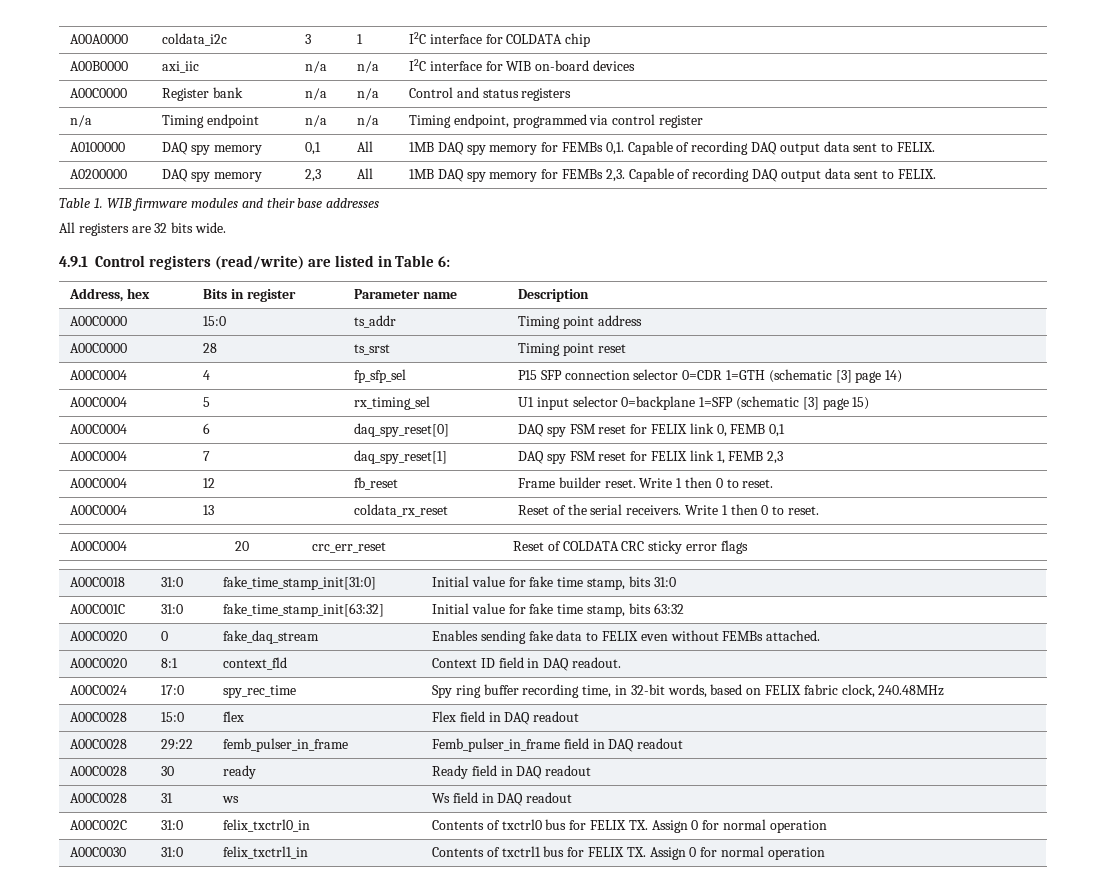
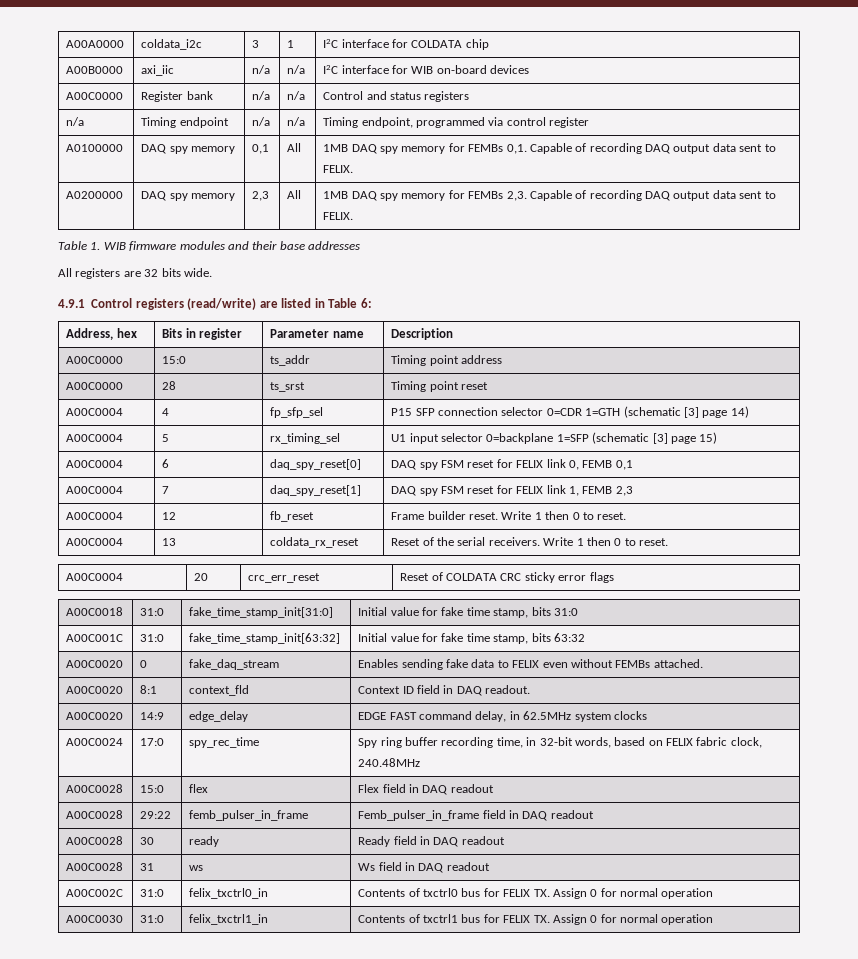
+ A00C0020 | 14:9 | edge_delay | EDGE FAST command delay, in 62.5MHz system clocks

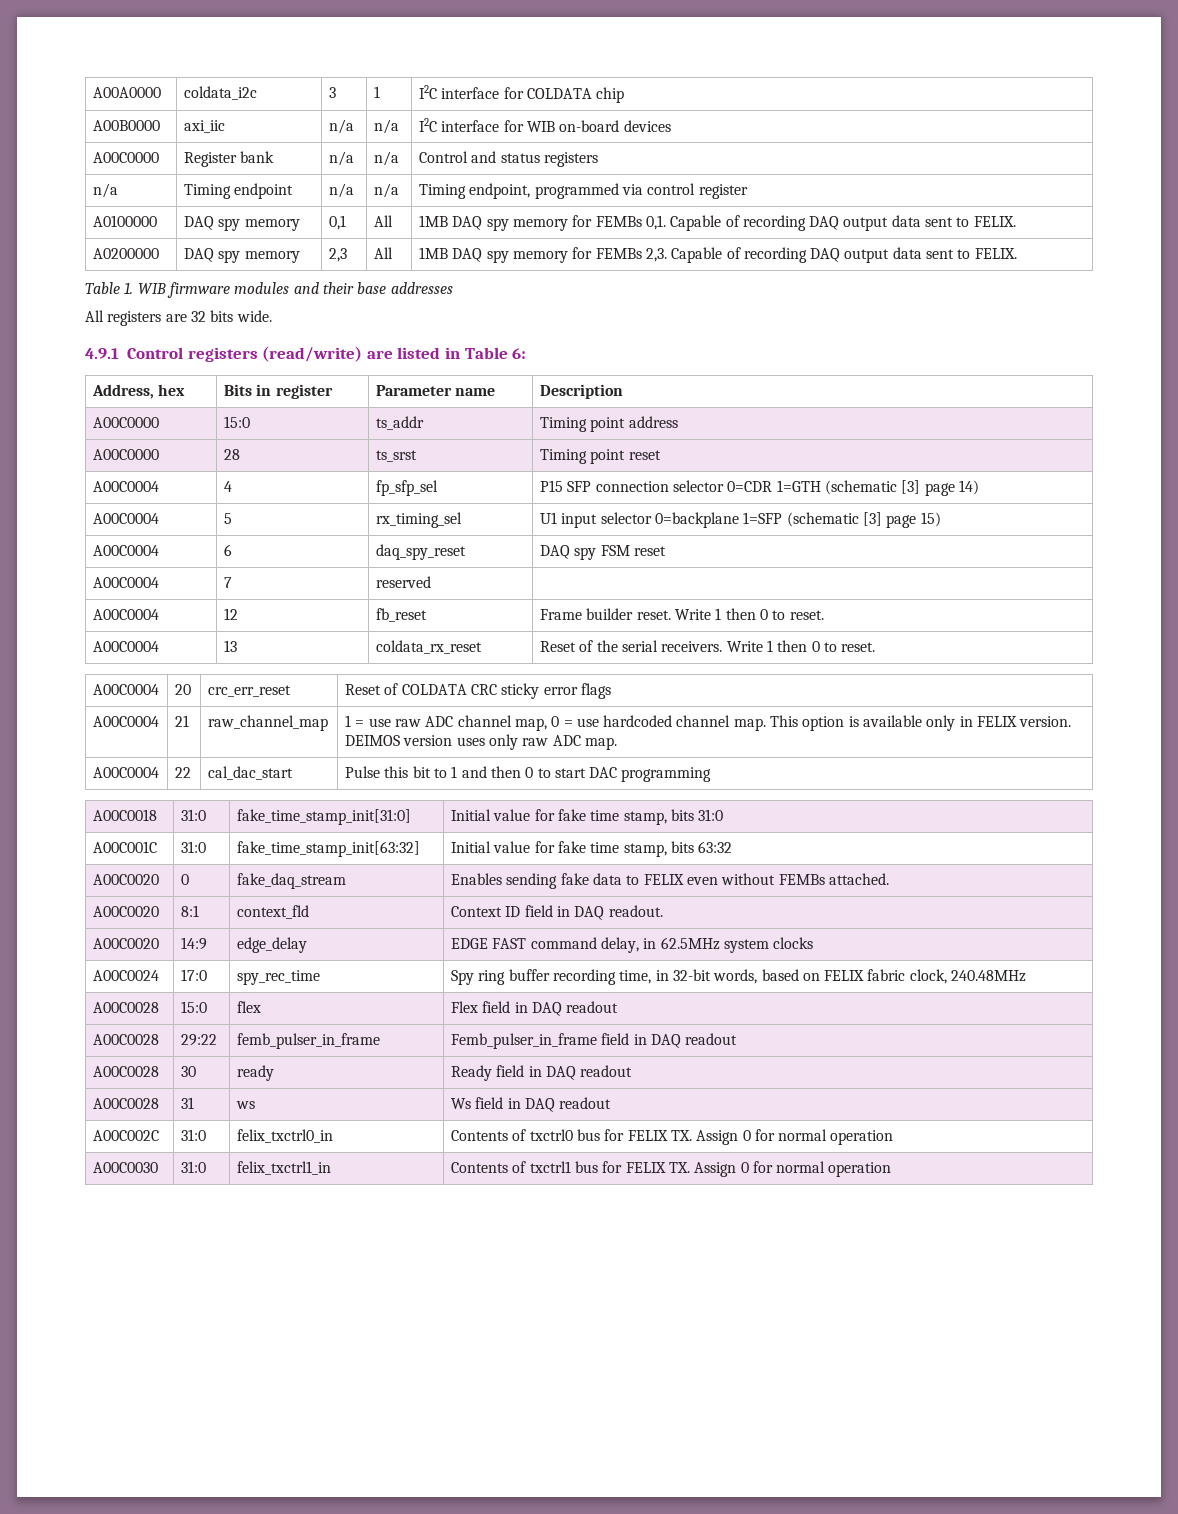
- A00C0004 | 6 | daq_spy_reset[0] | DAQ spy FSM reset for FELIX link 0, FEMB 0,1
- A00C0004 | 7 | daq_spy_reset[1] | DAQ spy FSM reset for FELIX link 1, FEMB 2,3
+ A00C0004 | 6 | daq_spy_reset | DAQ spy FSM reset
+ A00C0004 | 7 | reserved |
+ A00C0004 | 21 | raw_channel_map | 1 = use raw ADC channel map, 0 = use hardcoded channel map. This option is available only in FELIX version. DEIMOS version uses only raw ADC map.
+ A00C0004 | 22 | cal_dac_start | Pulse this bit to 1 and then 0 to start DAC programming

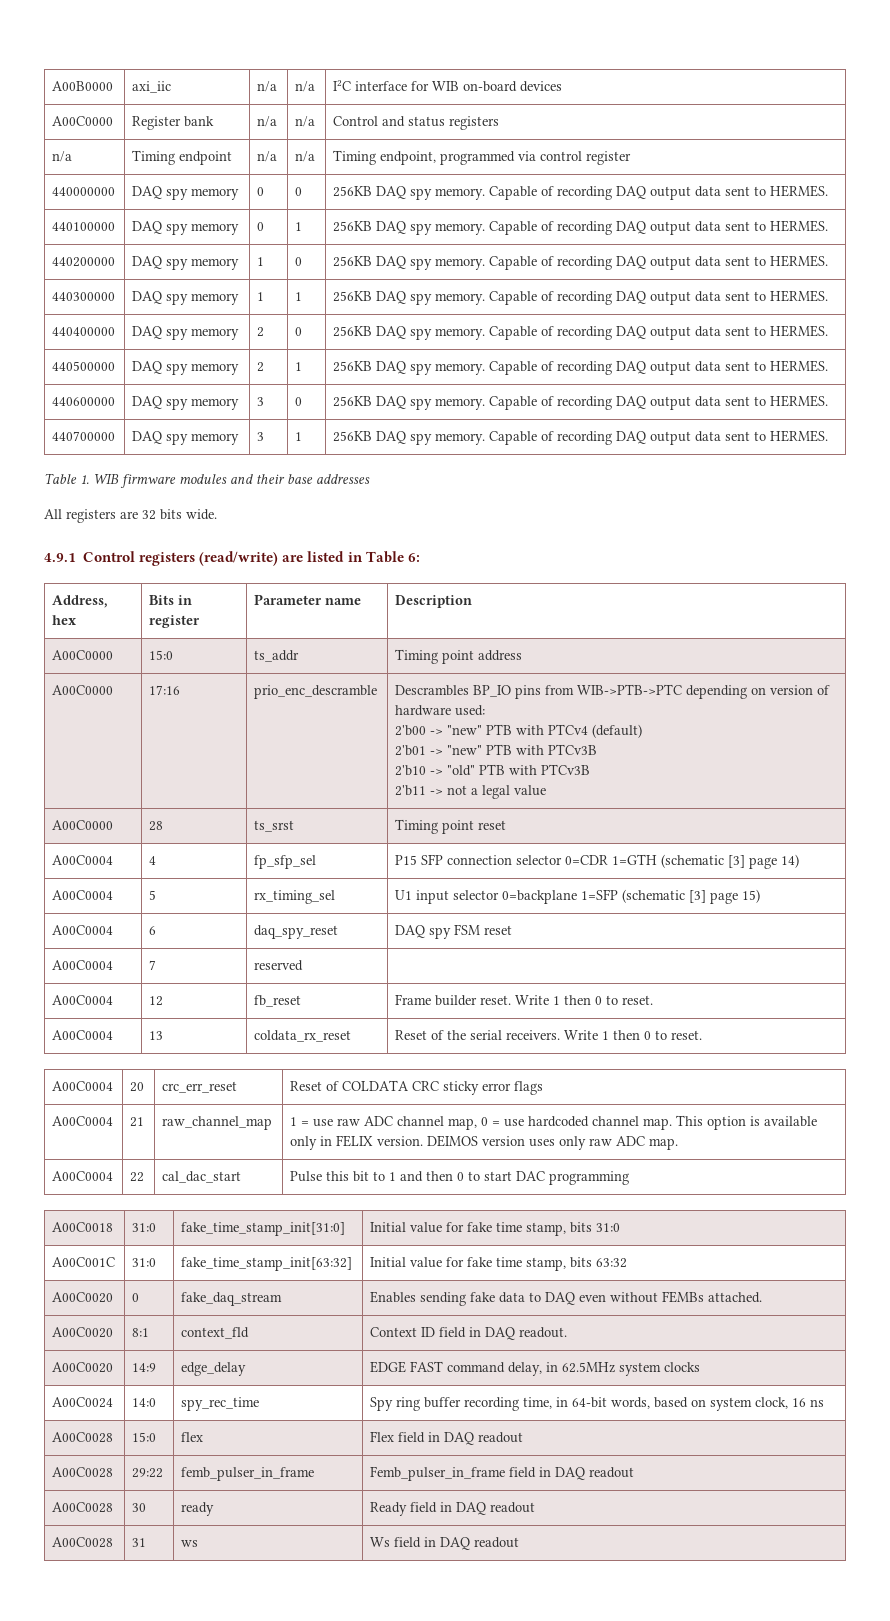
- A00A0000 | coldata_i2c | 3 | 1 | I2C interface for COLDATA chip
- A0100000 | DAQ spy memory | 0,1 | All | 1MB DAQ spy memory for FEMBs 0,1. Capable of recording DAQ output data sent to FELIX.
- A0200000 | DAQ spy memory | 2,3 | All | 1MB DAQ spy memory for FEMBs 2,3. Capable of recording DAQ output data sent to FELIX.
+ 440000000 | DAQ spy memory | 0 | 0 | 256KB DAQ spy memory. Capable of recording DAQ output data sent to HERMES.
+ 440100000 | DAQ spy memory | 0 | 1 | 256KB DAQ spy memory. Capable of recording DAQ output data sent to HERMES.
+ 440200000 | DAQ spy memory | 1 | 0 | 256KB DAQ spy memory. Capable of recording DAQ output data sent to HERMES.
+ 440300000 | DAQ spy memory | 1 | 1 | 256KB DAQ spy memory. Capable of recording DAQ output data sent to HERMES.
+ 440400000 | DAQ spy memory | 2 | 0 | 256KB DAQ spy memory. Capable of recording DAQ output data sent to HERMES.
+ 440500000 | DAQ spy memory | 2 | 1 | 256KB DAQ spy memory. Capable of recording DAQ output data sent to HERMES.
+ 440600000 | DAQ spy memory | 3 | 0 | 256KB DAQ spy memory. Capable of recording DAQ output data sent to HERMES.
+ 440700000 | DAQ spy memory | 3 | 1 | 256KB DAQ spy memory. Capable of recording DAQ output data sent to HERMES.
+ A00C0000 | 17:16 | prio_enc_descramble | Descrambles BP_IO pins from WIB->PTB->PTC depending on version of hardware used:
+ 2'b00 -> "new" PTB with PTCv4 (default)
+ 2'b01 -> "new" PTB with PTCv3B
+ 2'b10 -> "old" PTB with PTCv3B
+ 2'b11 -> not a legal value
- A00C0020 | 0 | fake_daq_stream | Enables sending fake data to FELIX even without FEMBs attached.
+ A00C0020 | 0 | fake_daq_stream | Enables sending fake data to DAQ even without FEMBs attached.
- A00C0024 | 17:0 | spy_rec_time | Spy ring buffer recording time, in 32-bit words, based on FELIX fabric clock, 240.48MHz
+ A00C0024 | 14:0 | spy_rec_time | Spy ring buffer recording time, in 64-bit words, based on system clock, 16 ns
- A00C002C | 31:0 | felix_txctrl0_in | Contents of txctrl0 bus for FELIX TX. Assign 0 for normal operation
- A00C0030 | 31:0 | felix_txctrl1_in | Contents of txctrl1 bus for FELIX TX. Assign 0 for normal operation

